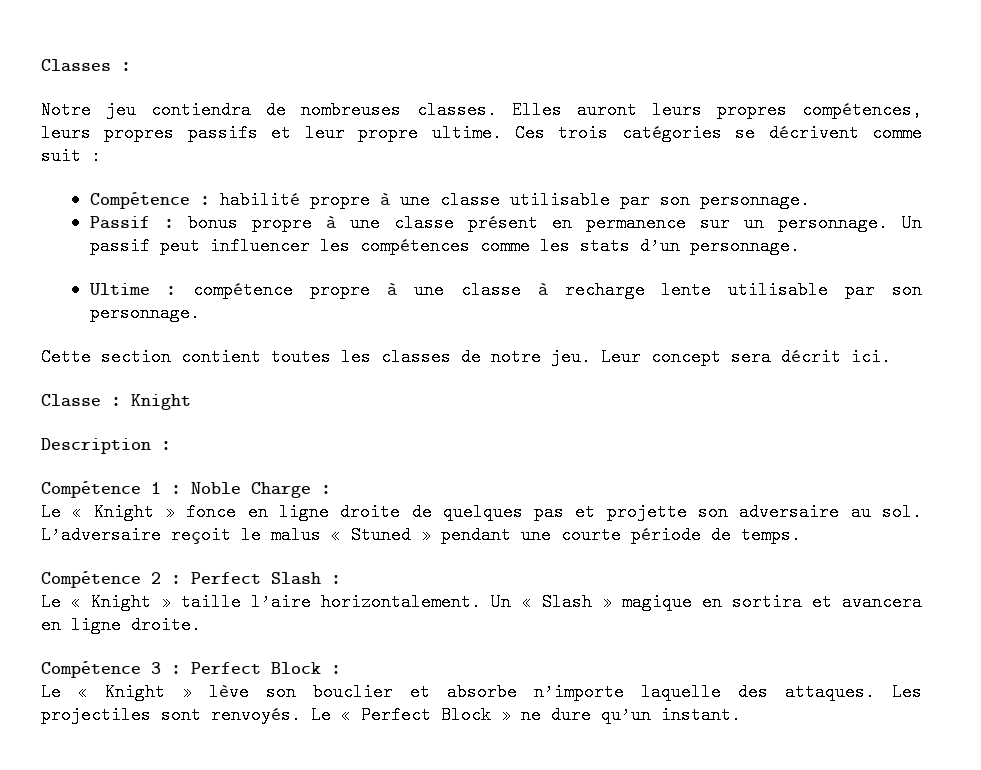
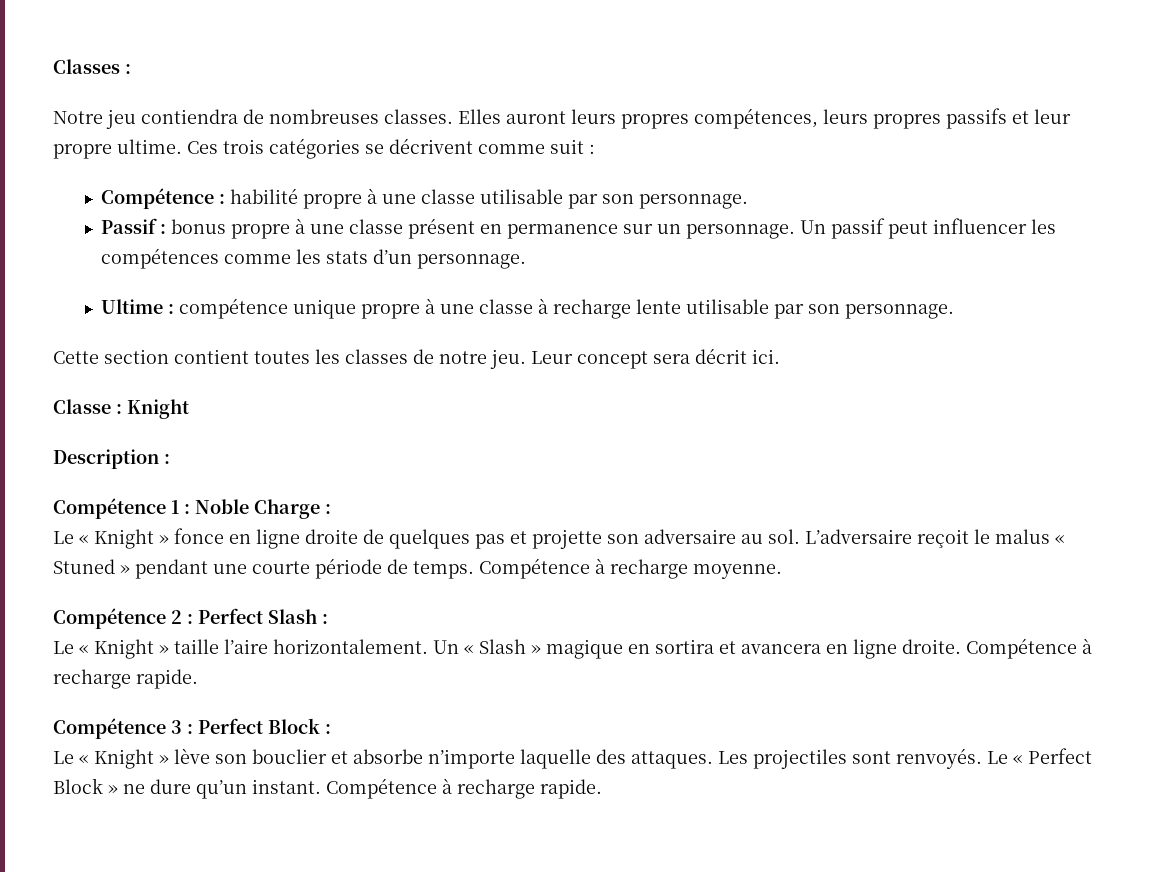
- Ultime : compétence propre à une classe à recharge lente utilisable par son personnage.
+ Ultime : compétence unique propre à une classe à recharge lente utilisable par son personnage.
+ Compétence à recharge moyenne.
- Un « Slash » magique en sortira et avancera en ligne droite.
+ Un « Slash » magique en sortira et avancera en ligne droite. Compétence à recharge rapide.
- Le « Perfect Block » ne dure qu’un instant.
+ Le « Perfect Block » ne dure qu’un instant. Compétence à recharge rapide.

